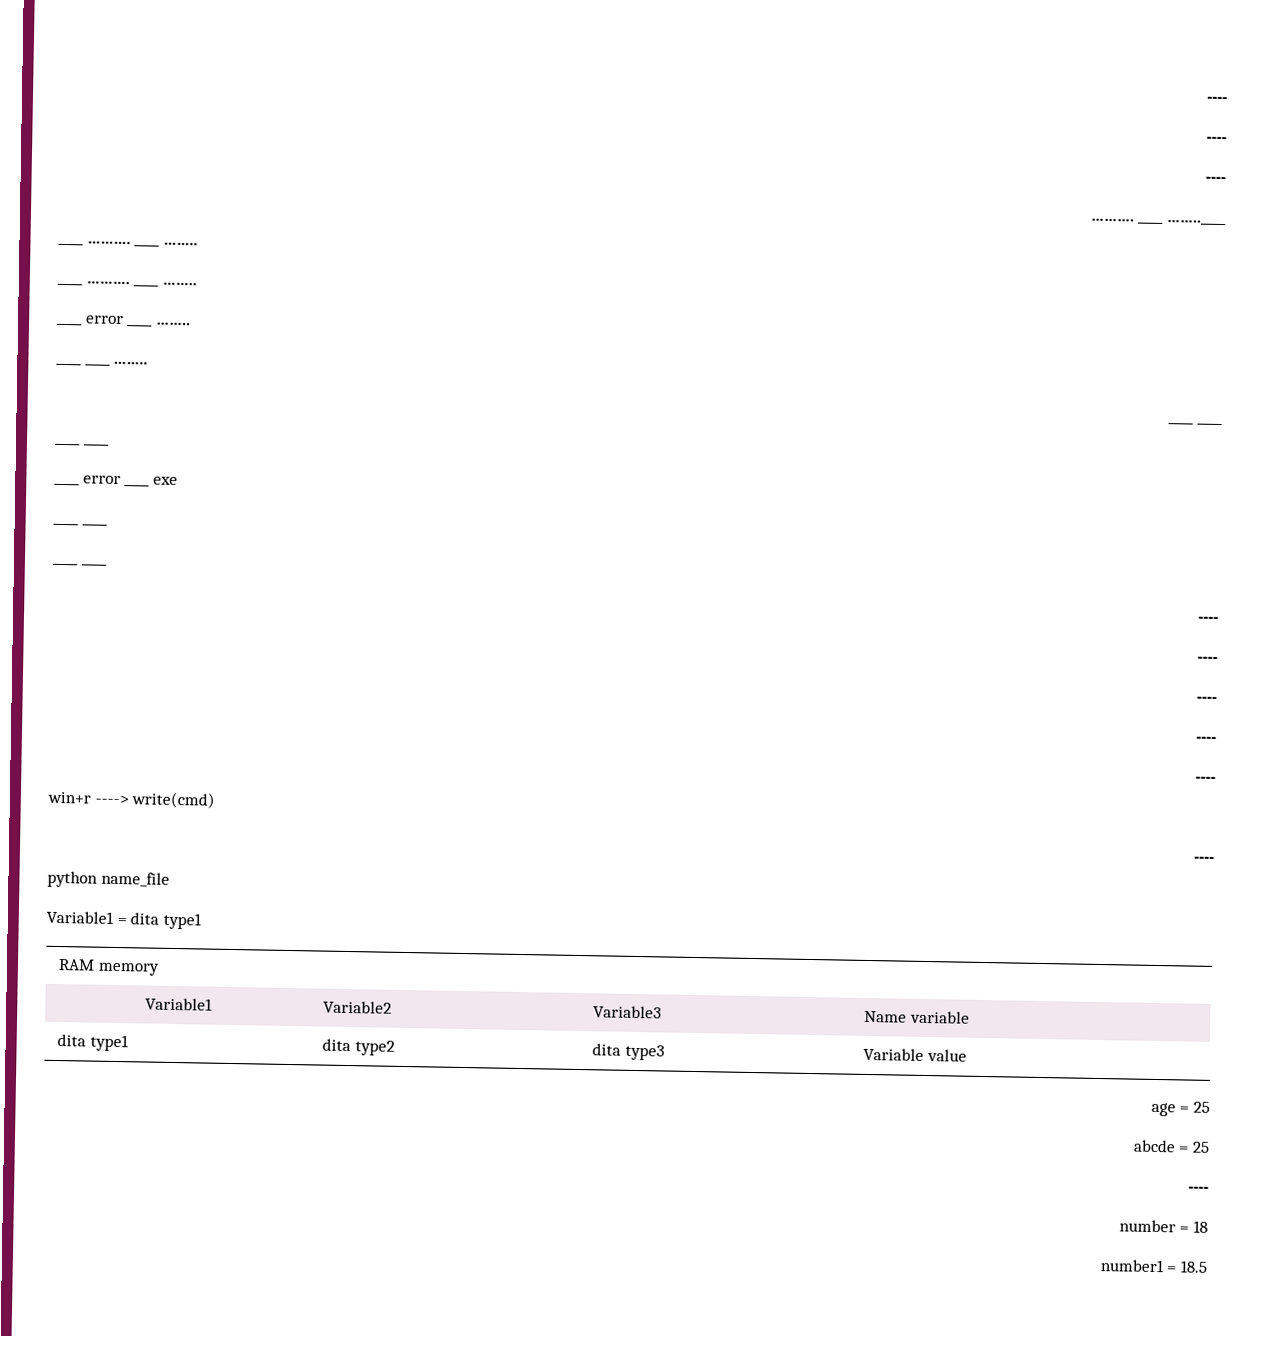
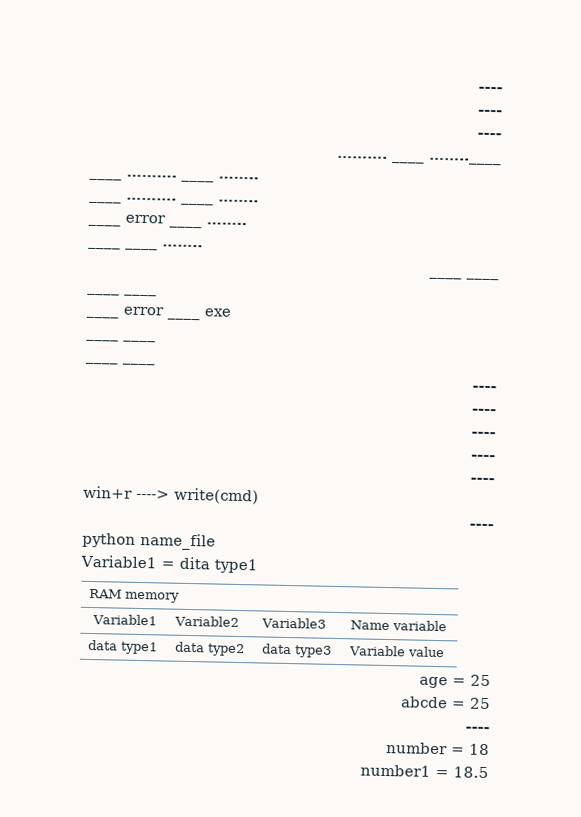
- dita type1 | dita type2 | dita type3 | Variable value
+ data type1 | data type2 | data type3 | Variable value

